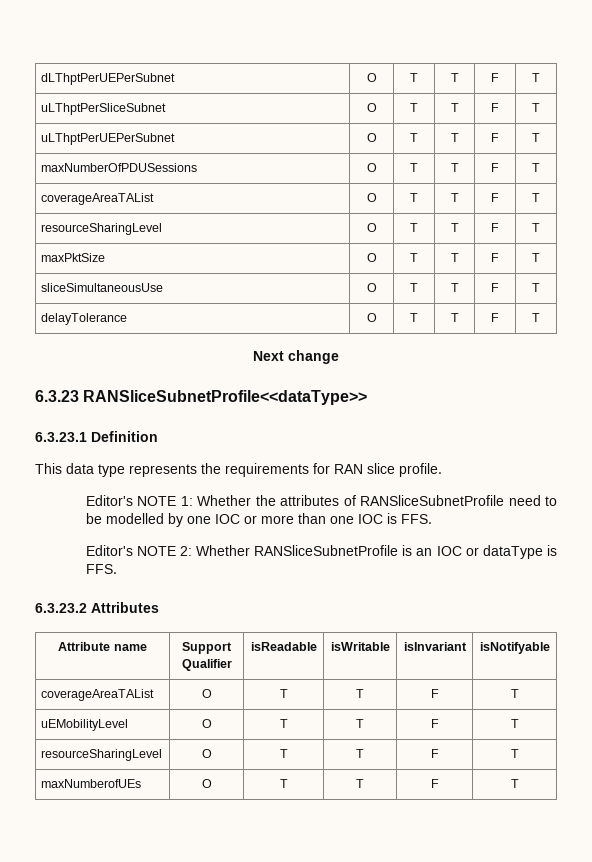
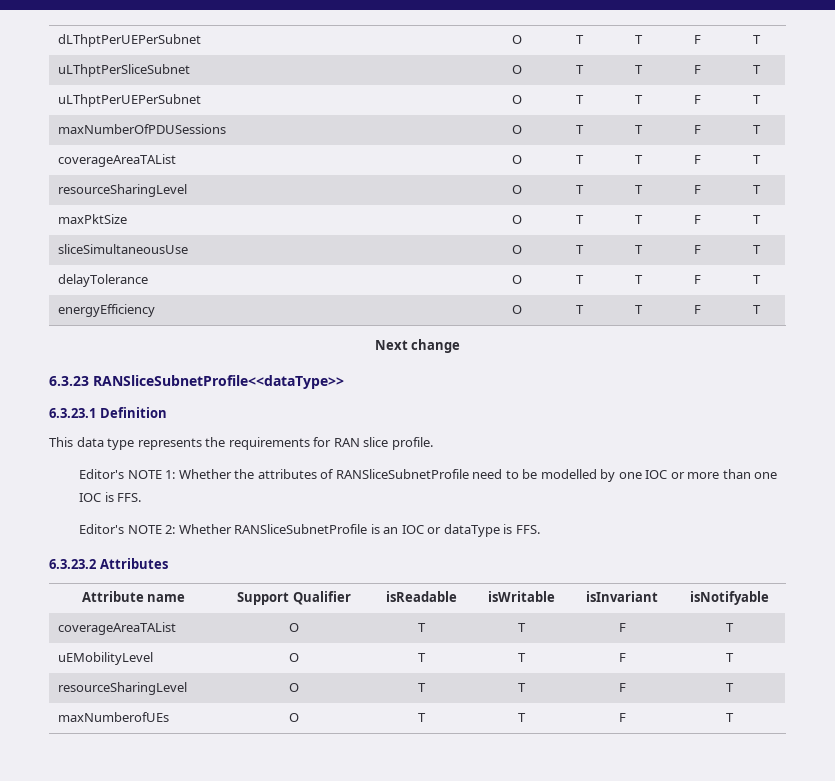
+ energyEfficiency | O | T | T | F | T

